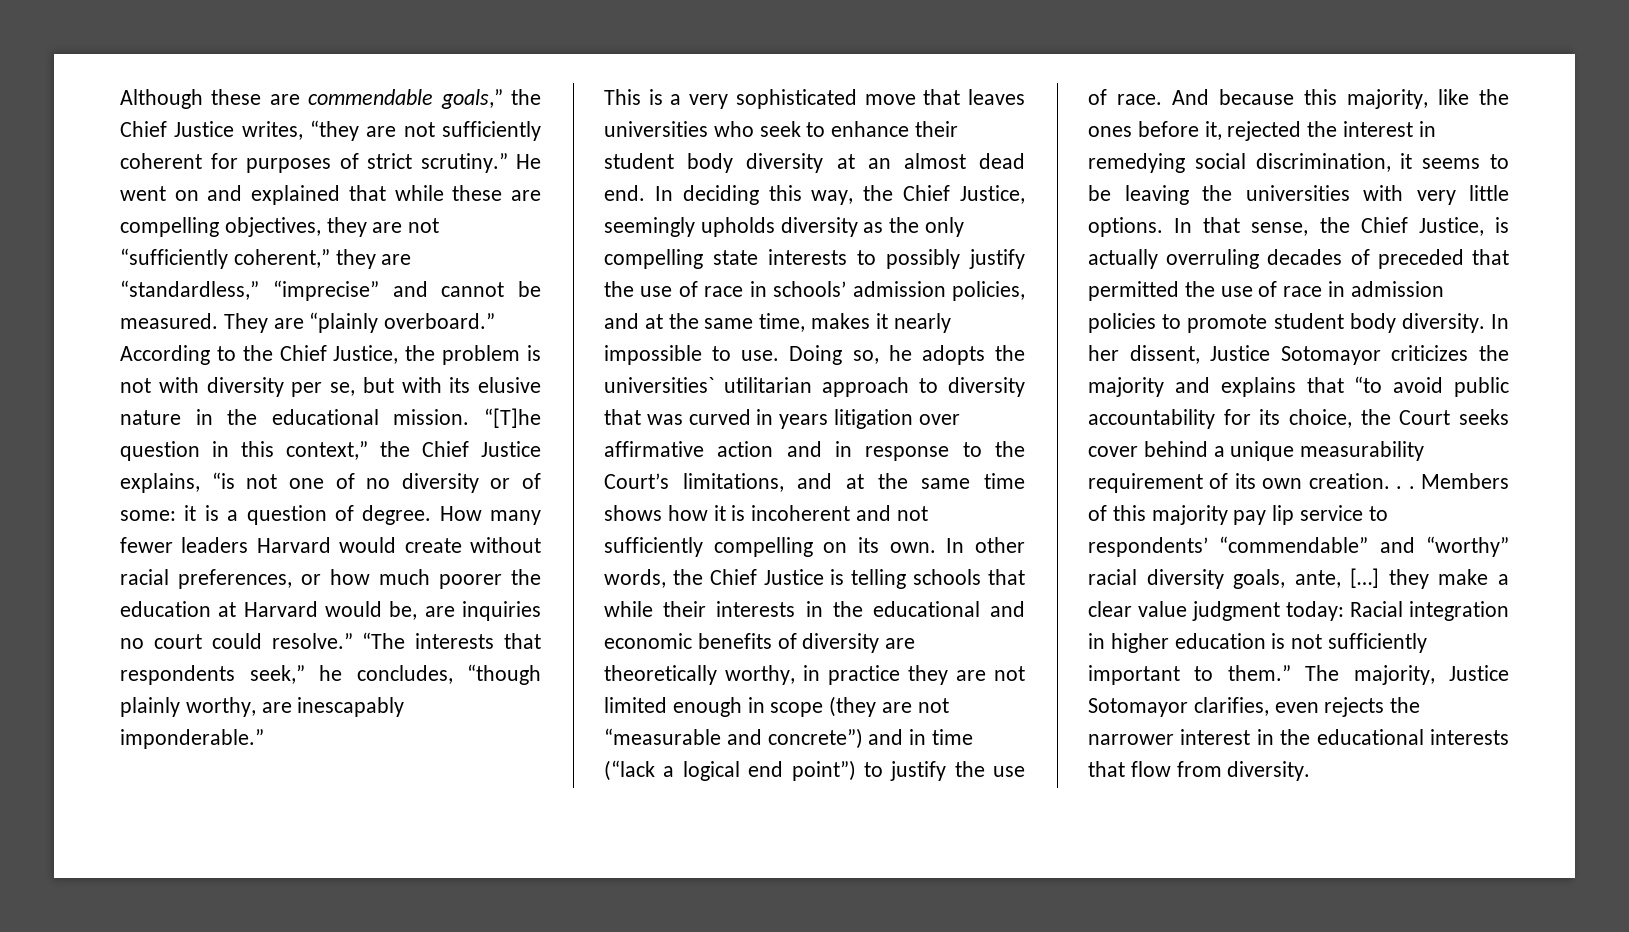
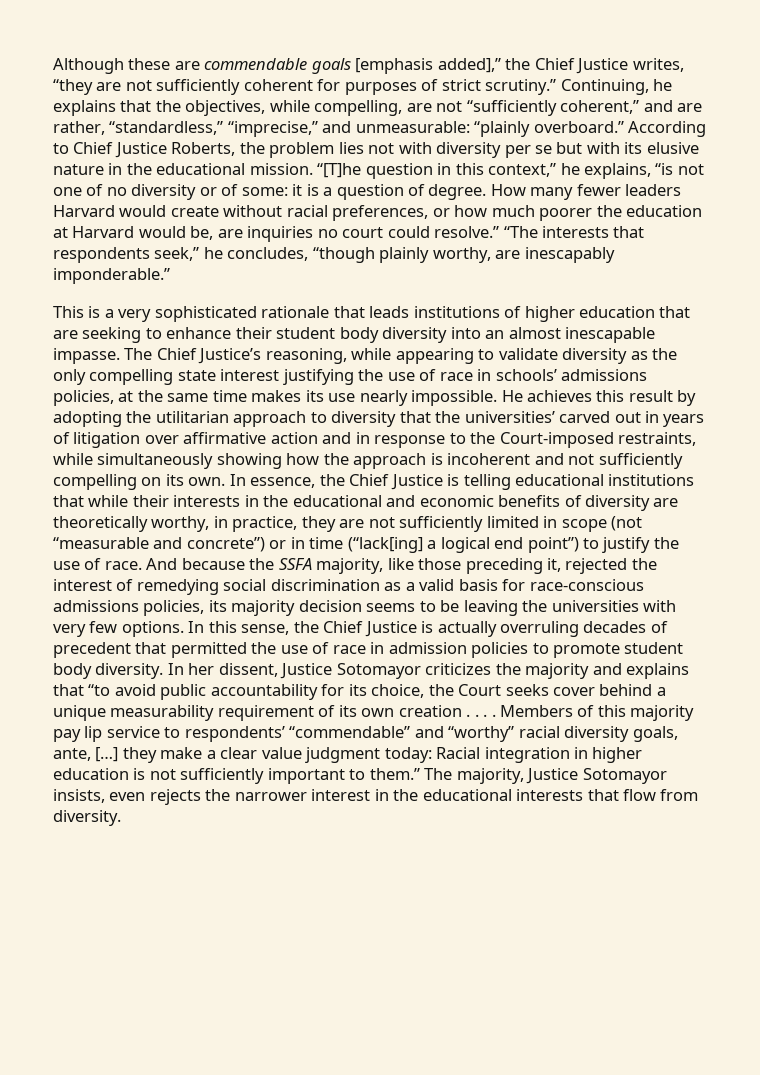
- Although these are commendable goals,” the Chief Justice writes, “they are not sufficiently coherent for purposes of strict scrutiny.”
+ Although these are commendable goals [emphasis added],” the Chief Justice writes, “they are not sufficiently coherent for purposes of strict scrutiny.”
- He went on and explained that while these are compelling objectives, they are not “sufficiently coherent,” they are “standardless,” “imprecise” and cannot be measured. They are “plainly overboard.”
+ Continuing, he explains that the objectives, while compelling, are not “sufficiently coherent,” and are rather, “standardless,” “imprecise,” and unmeasurable: “plainly overboard.”
- According to the Chief Justice, the problem is not with diversity per se, but with its elusive nature in the educational mission.
+ According to Chief Justice Roberts, the problem lies not with diversity per se but with its elusive nature in the educational mission.
- “[T]he question in this context,” the Chief Justice explains, “is not one of no diversity or of some: it is a question of degree.
+ “[T]he question in this context,” he explains, “is not one of no diversity or of some: it is a question of degree.
- This is a very sophisticated move that leaves universities who seek to enhance their student body diversity at an almost dead end. In deciding this way, the Chief Justice, seemingly upholds diversity as the only compelling state interests to possibly justify the use of race in schools’ admission policies, and at the same time, makes it nearly impossible to use. Doing so, he adopts the universities` utilitarian approach to diversity that was curved in years litigation over affirmative action and in response to the Court’s limitations, and at the same time shows how it is incoherent and not sufficiently compelling on its own.
+ This is a very sophisticated rationale that leads institutions of higher education that are seeking to enhance their student body diversity into an almost inescapable impasse. The Chief Justice’s reasoning, while appearing to validate diversity as the only compelling state interest justifying the use of race in schools’ admissions policies, at the same time makes its use nearly impossible. He achieves this result by adopting the utilitarian approach to diversity that the universities’ carved out in years of litigation over affirmative action and in response to the Court-imposed restraints, while simultaneously showing how the approach is incoherent and not sufficiently compelling on its own.
- In other words, the Chief Justice is telling schools that while their interests in the educational and economic benefits of diversity are theoretically worthy, in practice they are not limited enough in scope (they are not “measurable and concrete”) and in time (“lack a logical end point”) to justify the use of race.
+ In essence, the Chief Justice is telling educational institutions that while their interests in the educational and economic benefits of diversity are theoretically worthy, in practice, they are not sufficiently limited in scope (not “measurable and concrete”) or in time (“lack[ing] a logical end point”) to justify the use of race.
- And because this majority, like the ones before it, rejected the interest in remedying social discrimination, it seems to be leaving the universities with very little options.
+ And because the SSFA majority, like those preceding it, rejected the interest of remedying social discrimination as a valid basis for race-conscious admissions policies, its majority decision seems to be leaving the universities with very few options.
- In that sense, the Chief Justice, is actually overruling decades of preceded that permitted the use of race in admission policies to promote student body diversity.
+ In this sense, the Chief Justice is actually overruling decades of precedent that permitted the use of race in admission policies to promote student body diversity.
- In her dissent, Justice Sotomayor criticizes the majority and explains that “to avoid public accountability for its choice, the Court seeks cover behind a unique measurability requirement of its own creation. . .
+ In her dissent, Justice Sotomayor criticizes the majority and explains that “to avoid public accountability for its choice, the Court seeks cover behind a unique measurability requirement of its own creation . . . .
- The majority, Justice Sotomayor clarifies, even rejects the narrower interest in the educational interests that flow from diversity.
+ The majority, Justice Sotomayor insists, even rejects the narrower interest in the educational interests that flow from diversity.

